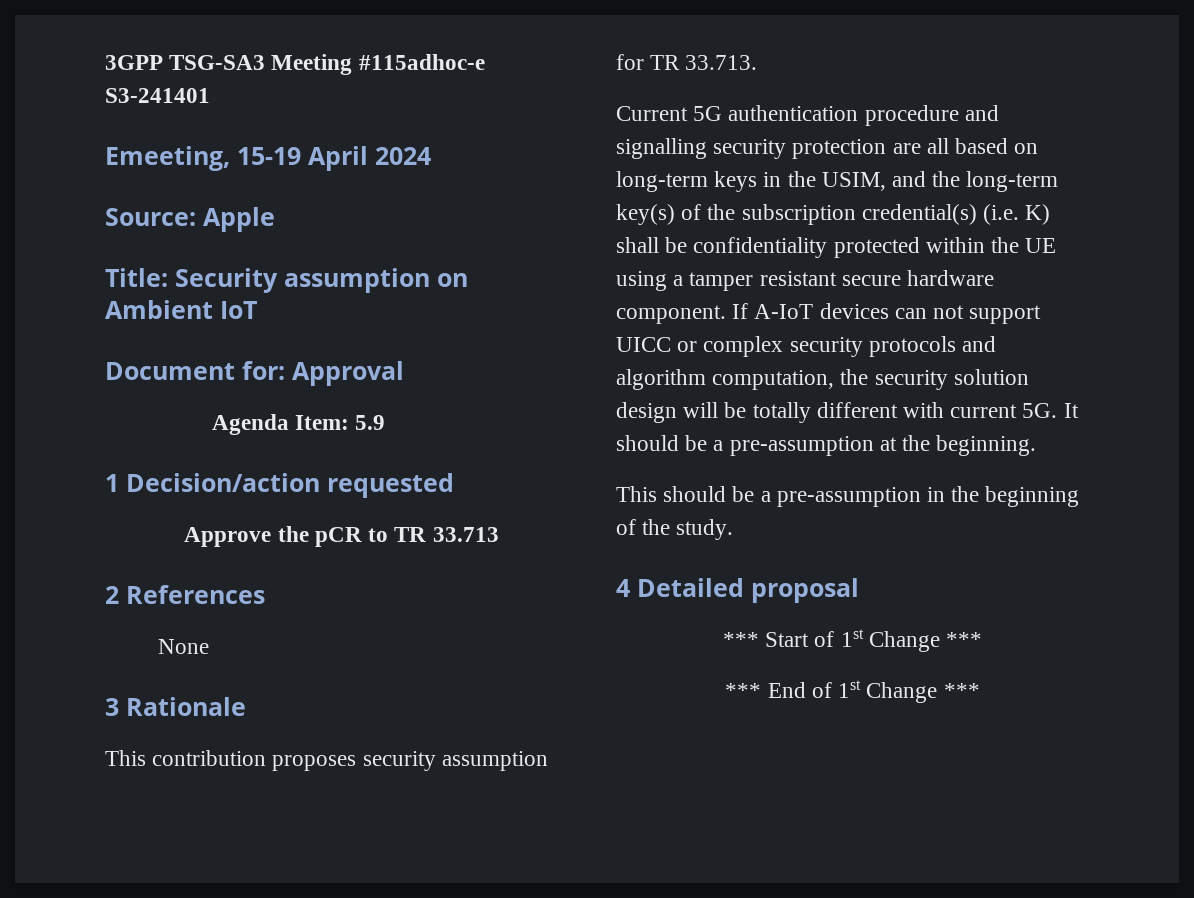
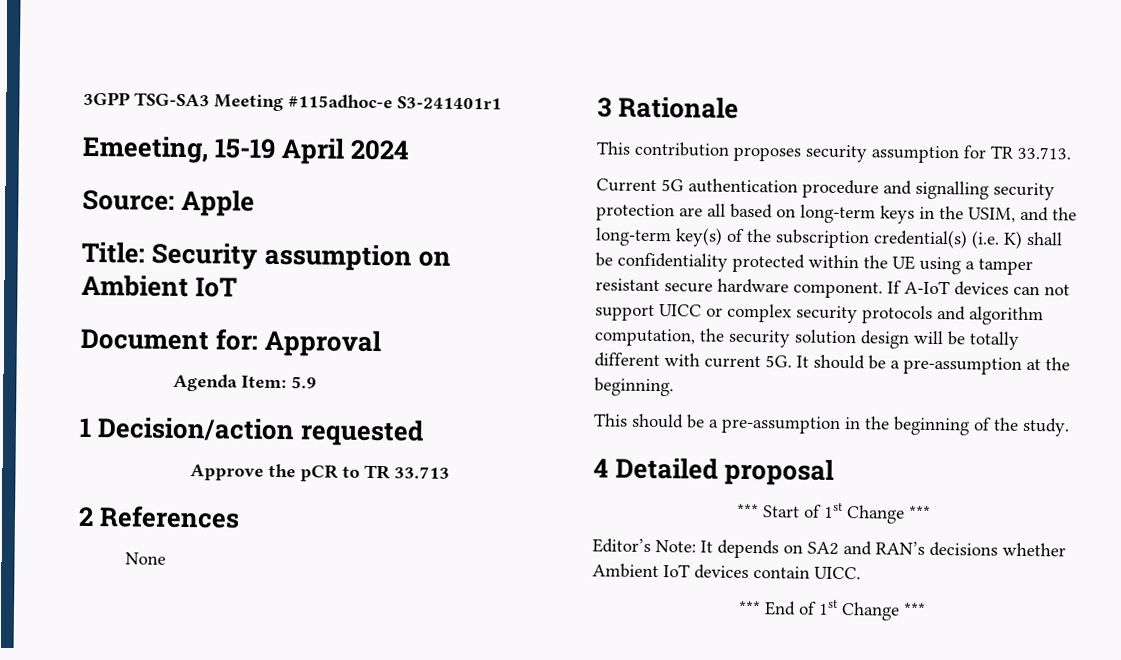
- 3GPP TSG-SA3 Meeting #115adhoc-e S3-241401
+ 3GPP TSG-SA3 Meeting #115adhoc-e S3-241401r1
+ Editor’s Note: It depends on SA2 and RAN’s decisions whether Ambient IoT devices contain UICC.

